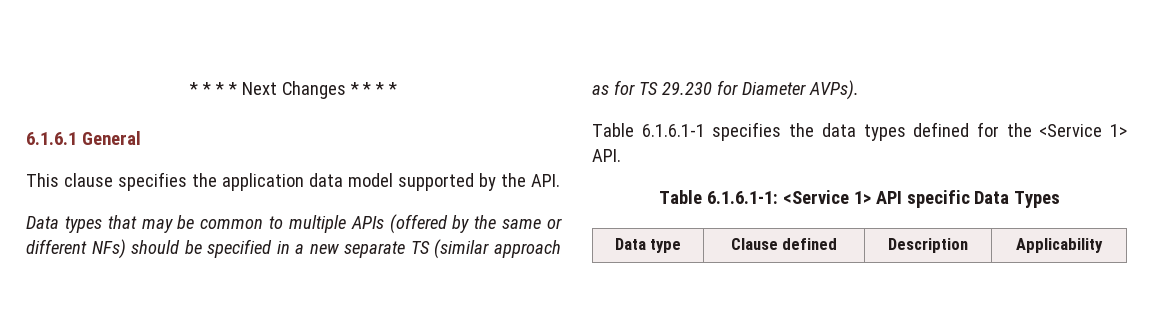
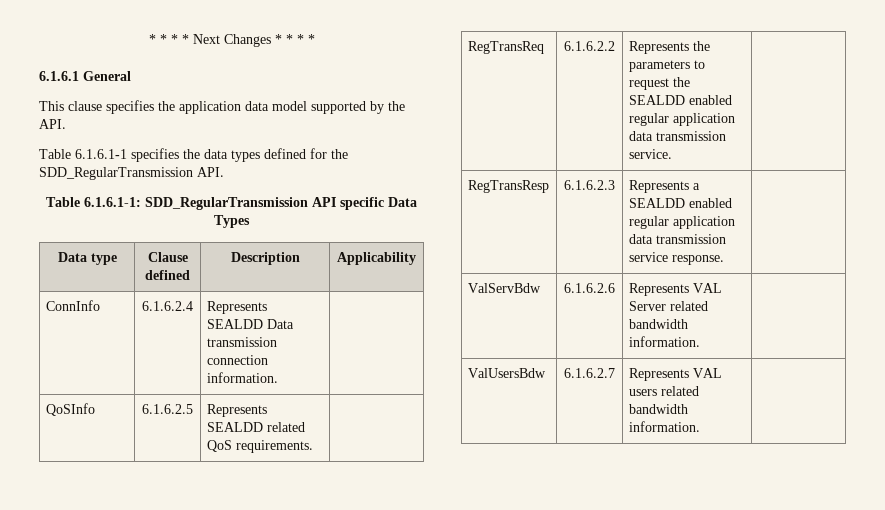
- Data types that may be common to multiple APIs (offered by the same or different NFs) should be specified in a new separate TS (similar approach as for TS 29.230 for Diameter AVPs).
- Table 6.1.6.1-1 specifies the data types defined for the <Service 1> API.
+ Table 6.1.6.1-1 specifies the data types defined for the SDD_RegularTransmission API.
- Table 6.1.6.1-1: <Service 1> API specific Data Types
+ Table 6.1.6.1-1: SDD_RegularTransmission API specific Data Types
+ ConnInfo | 6.1.6.2.4 | Represents SEALDD Data transmission connection information. |
+ QoSInfo | 6.1.6.2.5 | Represents SEALDD related QoS requirements. |
+ RegTransReq | 6.1.6.2.2 | Represents the parameters to request the SEALDD enabled regular application data transmission service. |
+ RegTransResp | 6.1.6.2.3 | Represents a SEALDD enabled regular application data transmission service response. |
+ ValServBdw | 6.1.6.2.6 | Represents VAL Server related bandwidth information. |
+ ValUsersBdw | 6.1.6.2.7 | Represents VAL users related bandwidth information. |

